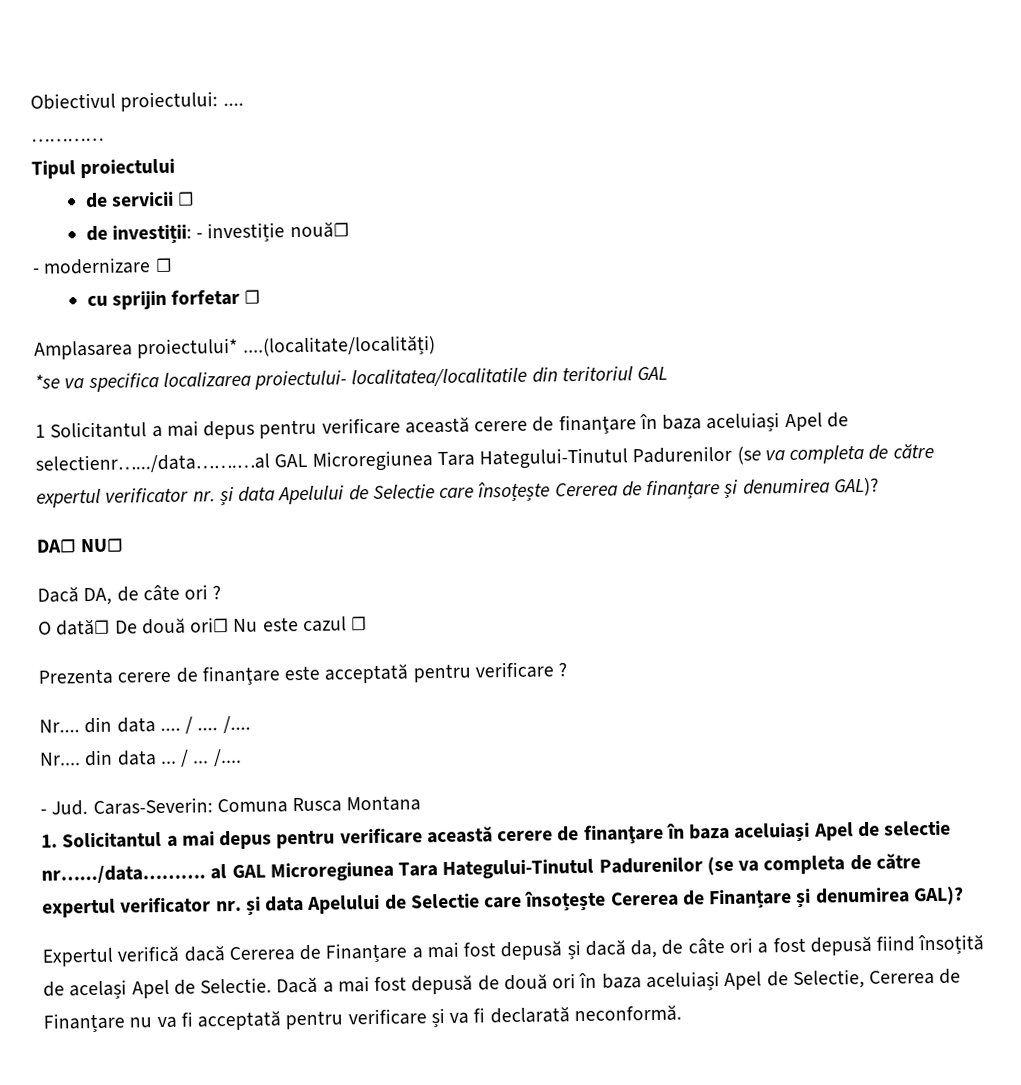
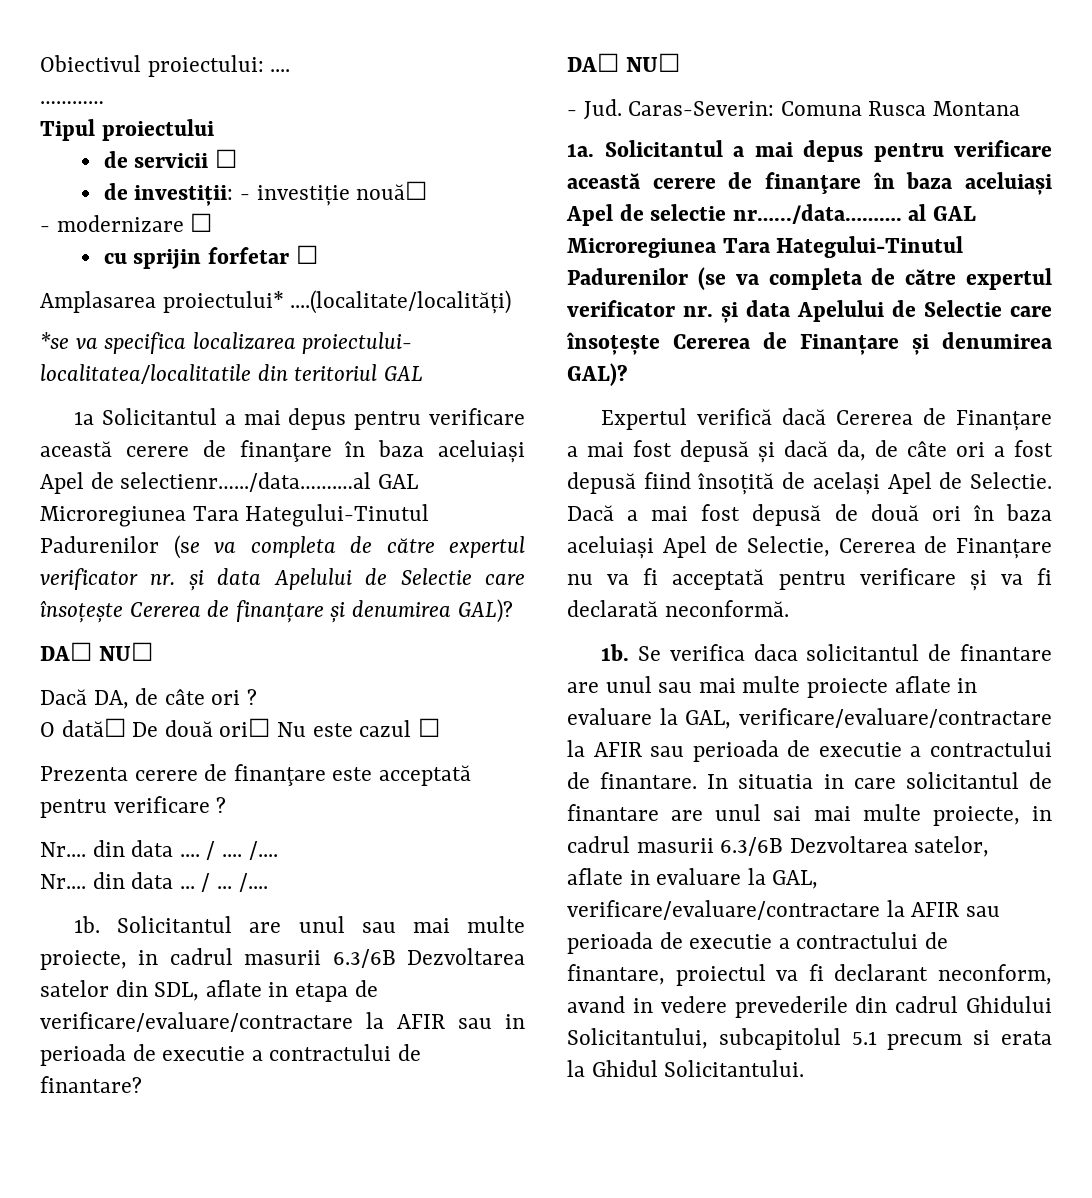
- 1 Solicitantul a mai depus pentru verificare această cerere de finanţare în baza aceluiași Apel de selectienr….../data…….…al GAL Microregiunea Tara Hategului-Tinutul Padurenilor (se va completa de către expertul verificator nr. și data Apelului de Selectie care însoțește Cererea de finanțare și denumirea GAL)?
+ 1a Solicitantul a mai depus pentru verificare această cerere de finanţare în baza aceluiași Apel de selectienr….../data…….…al GAL Microregiunea Tara Hategului-Tinutul Padurenilor (se va completa de către expertul verificator nr. și data Apelului de Selectie care însoțește Cererea de finanțare și denumirea GAL)?
+ 1b. Solicitantul are unul sau mai multe proiecte, in cadrul masurii 6.3/6B Dezvoltarea satelor din SDL, aflate in etapa de verificare/evaluare/contractare la AFIR sau in perioada de executie a contractului de finantare?
+ DA☐ NU☐
- 1. Solicitantul a mai depus pentru verificare această cerere de finanţare în baza aceluiași Apel de selectie nr….../data………. al GAL Microregiunea Tara Hategului-Tinutul Padurenilor (se va completa de către expertul verificator nr. și data Apelului de Selectie care însoțește Cererea de Finanțare și denumirea GAL)?
+ 1a. Solicitantul a mai depus pentru verificare această cerere de finanţare în baza aceluiași Apel de selectie nr….../data………. al GAL Microregiunea Tara Hategului-Tinutul Padurenilor (se va completa de către expertul verificator nr. și data Apelului de Selectie care însoțește Cererea de Finanțare și denumirea GAL)?
+ 1b. Se verifica daca solicitantul de finantare are unul sau mai multe proiecte aflate in evaluare la GAL, verificare/evaluare/contractare la AFIR sau perioada de executie a contractului de finantare. In situatia in care solicitantul de finantare are unul sai mai multe proiecte, in cadrul masurii 6.3/6B Dezvoltarea satelor, aflate in evaluare la GAL, verificare/evaluare/contractare la AFIR sau perioada de executie a contractului de finantare, proiectul va fi declarant neconform, avand in vedere prevederile din cadrul Ghidului Solicitantului, subcapitolul 5.1 precum si erata la Ghidul Solicitantului.

